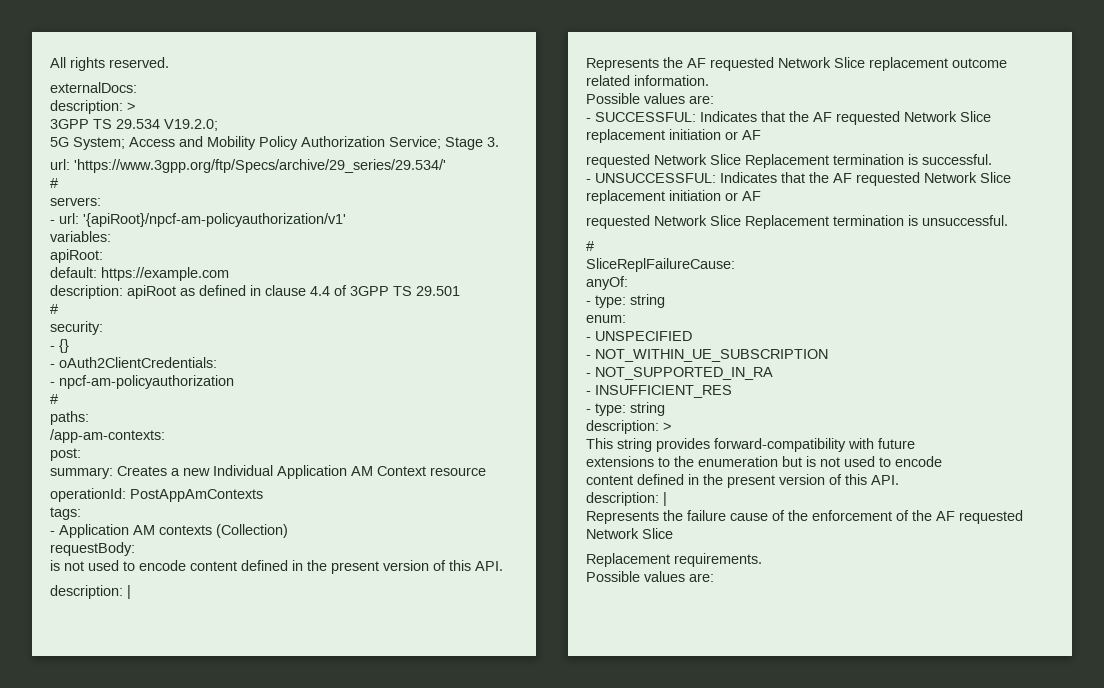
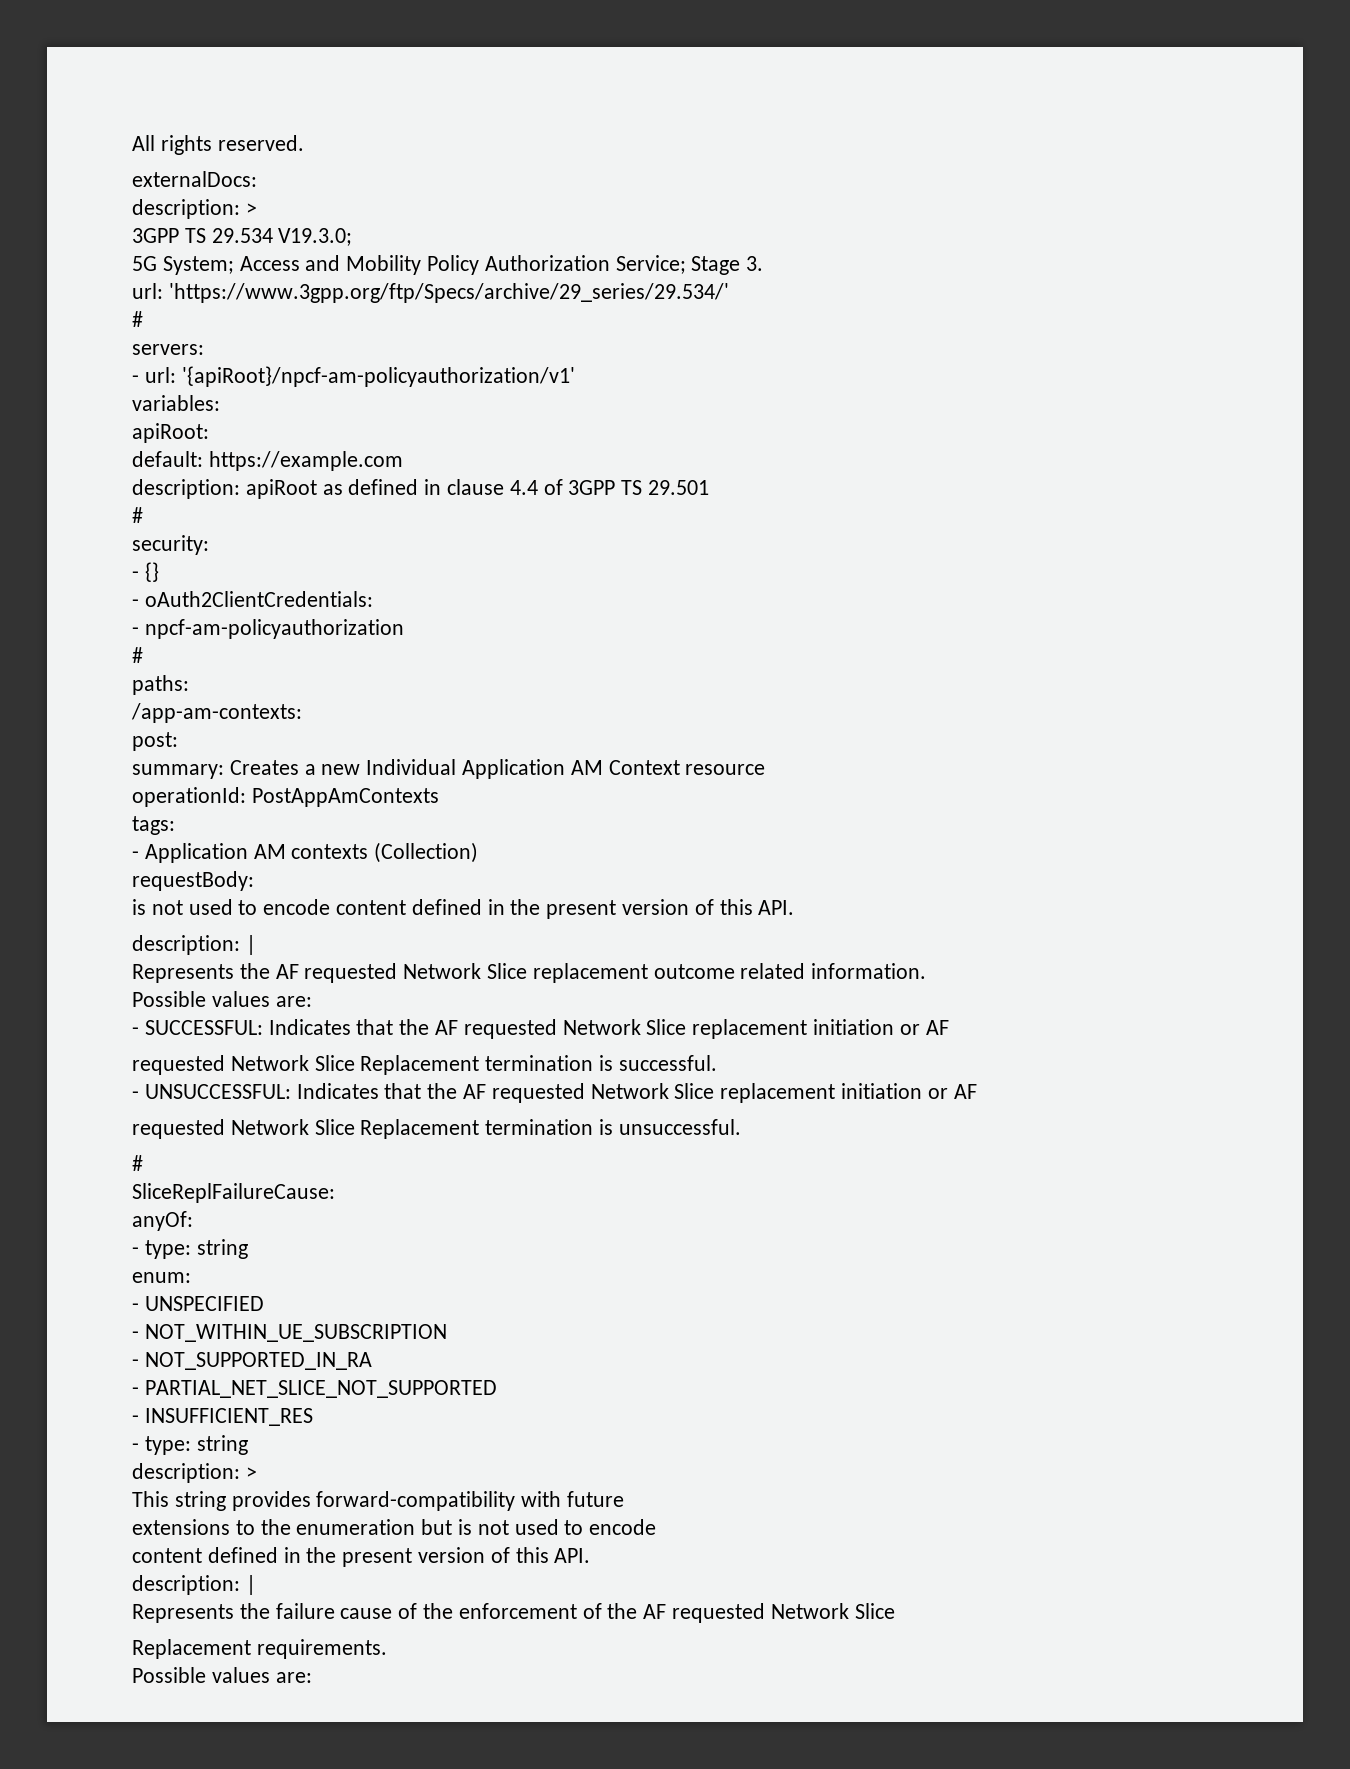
- 3GPP TS 29.534 V19.2.0;
+ 3GPP TS 29.534 V19.3.0;
+ - PARTIAL_NET_SLICE_NOT_SUPPORTED

